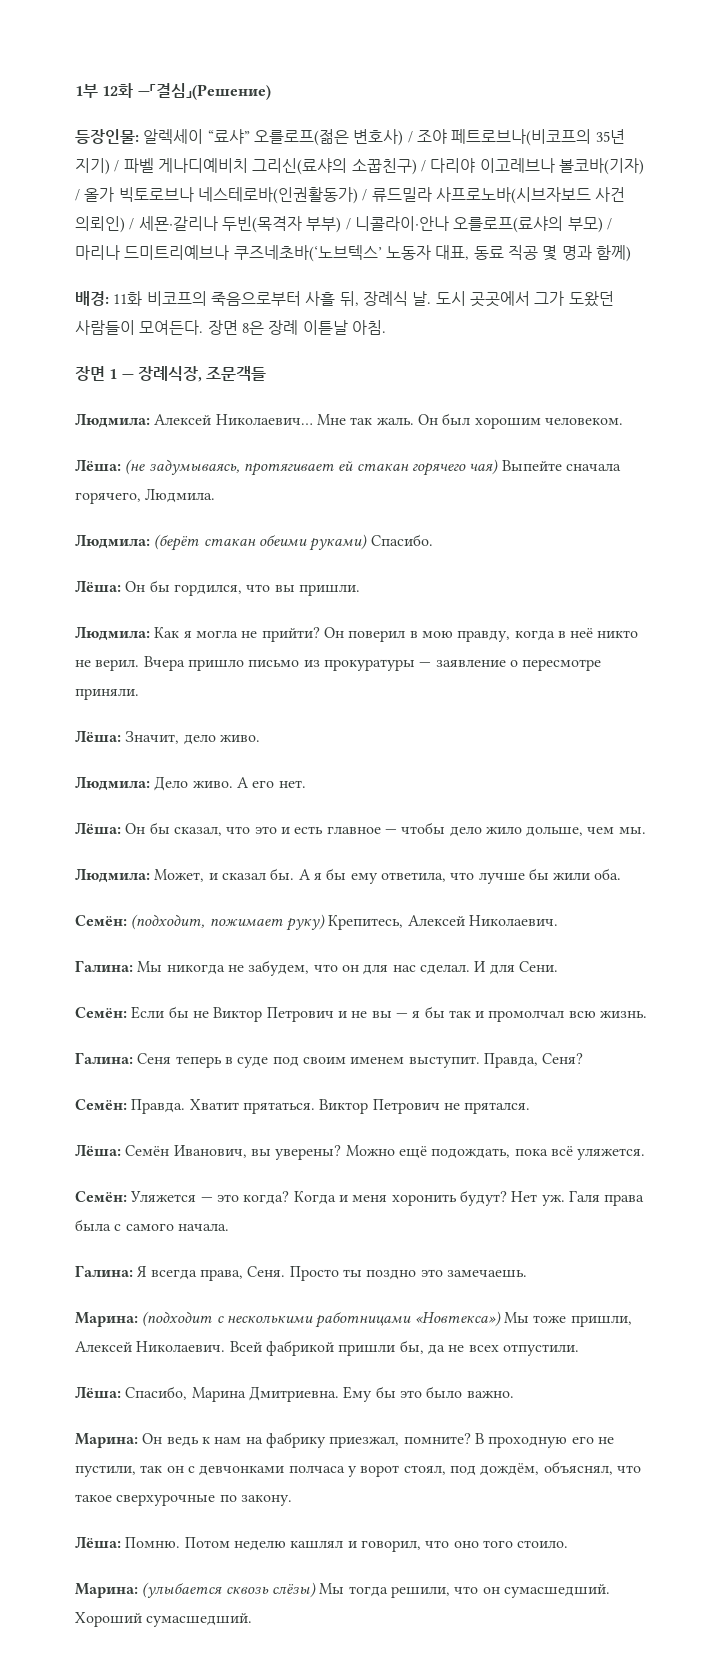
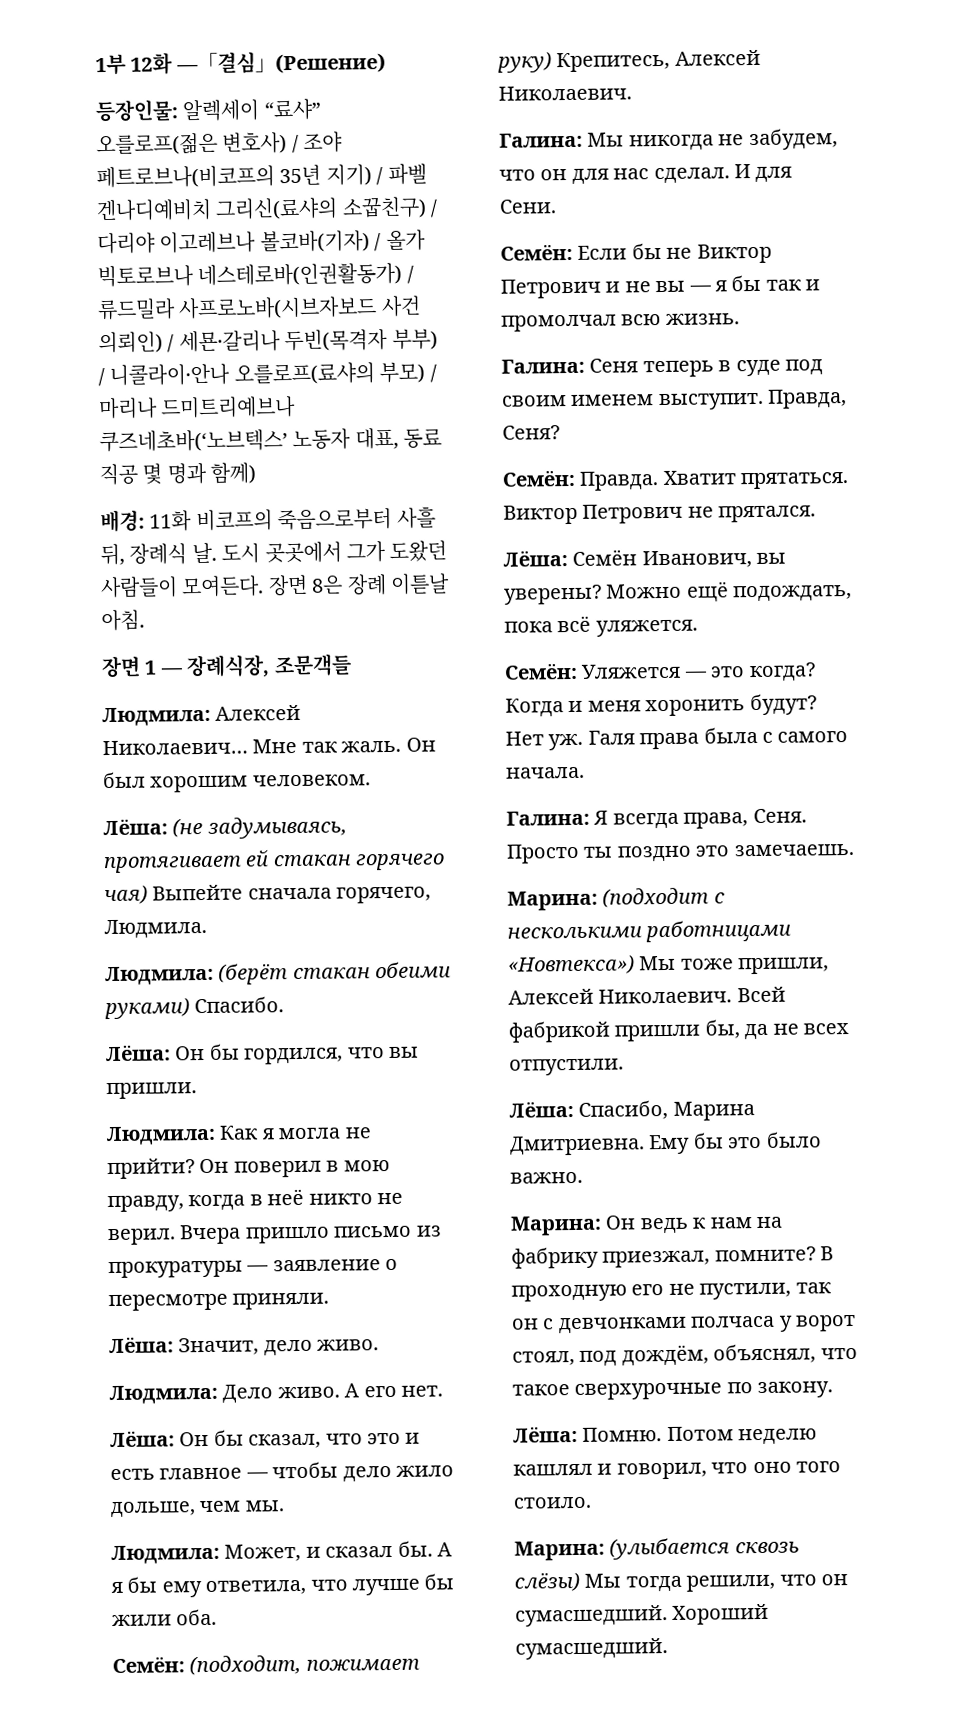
- 등장인물: 알렉세이 “료샤” 오를로프(젊은 변호사) / 조야 페트로브나(비코프의 35년 지기) / 파벨 게나디예비치 그리신(료샤의 소꿉친구) / 다리야 이고레브나 볼코바(기자) / 올가 빅토로브나 네스테로바(인권활동가) / 류드밀라 사프로노바(시브자보드 사건 의뢰인) / 세묜·갈리나 두빈(목격자 부부) / 니콜라이·안나 오를로프(료샤의 부모) / 마리나 드미트리예브나 쿠즈네초바(‘노브텍스’ 노동자 대표, 동료 직공 몇 명과 함께)
+ 등장인물: 알렉세이 “료샤” 오를로프(젊은 변호사) / 조야 페트로브나(비코프의 35년 지기) / 파벨 겐나디예비치 그리신(료샤의 소꿉친구) / 다리야 이고레브나 볼코바(기자) / 올가 빅토로브나 네스테로바(인권활동가) / 류드밀라 사프로노바(시브자보드 사건 의뢰인) / 세묜·갈리나 두빈(목격자 부부) / 니콜라이·안나 오를로프(료샤의 부모) / 마리나 드미트리예브나 쿠즈네초바(‘노브텍스’ 노동자 대표, 동료 직공 몇 명과 함께)

